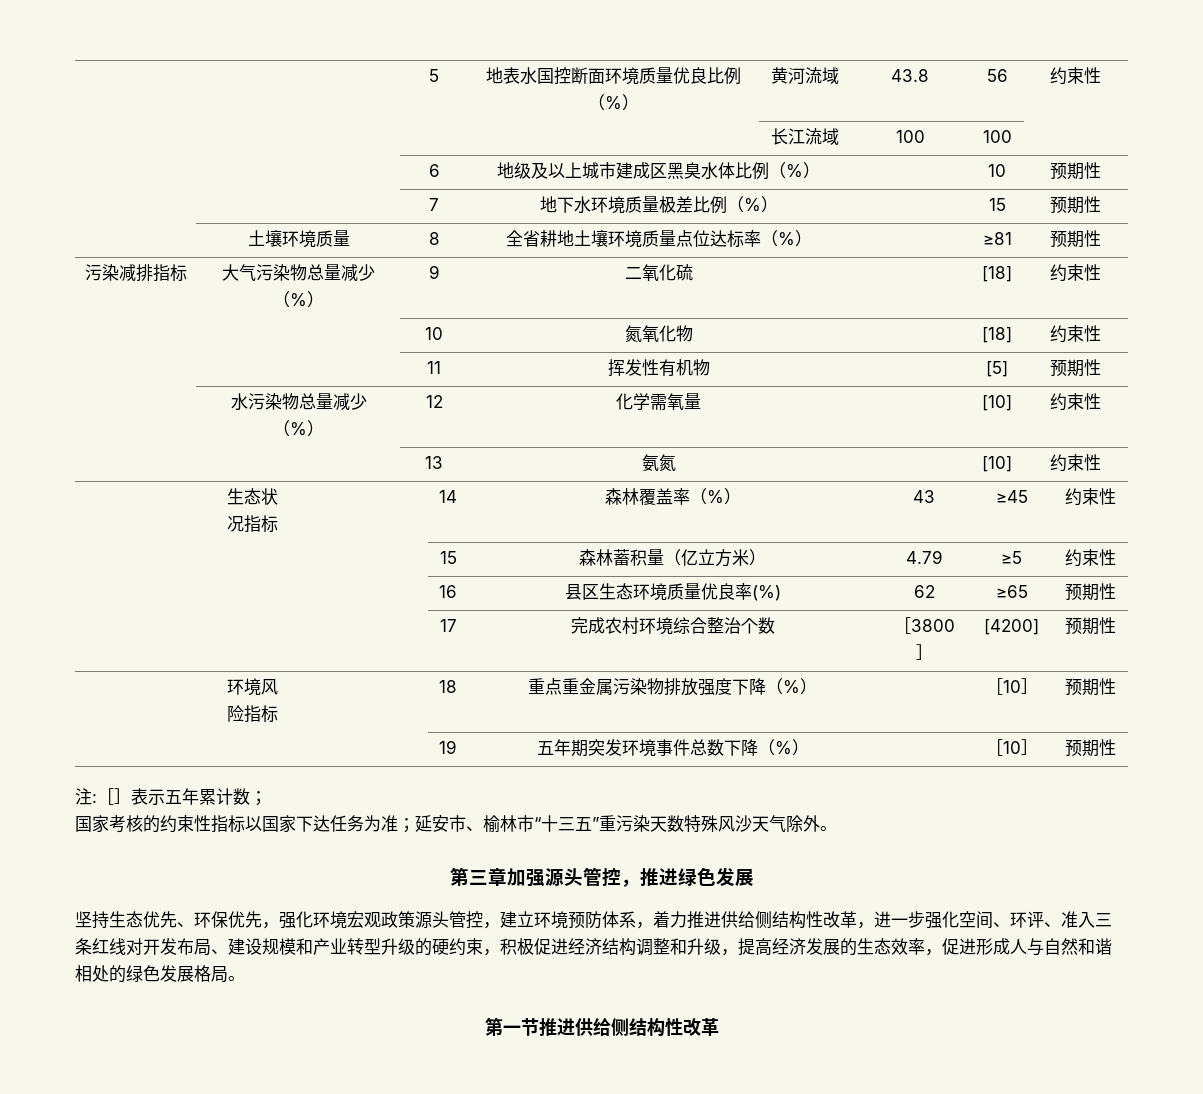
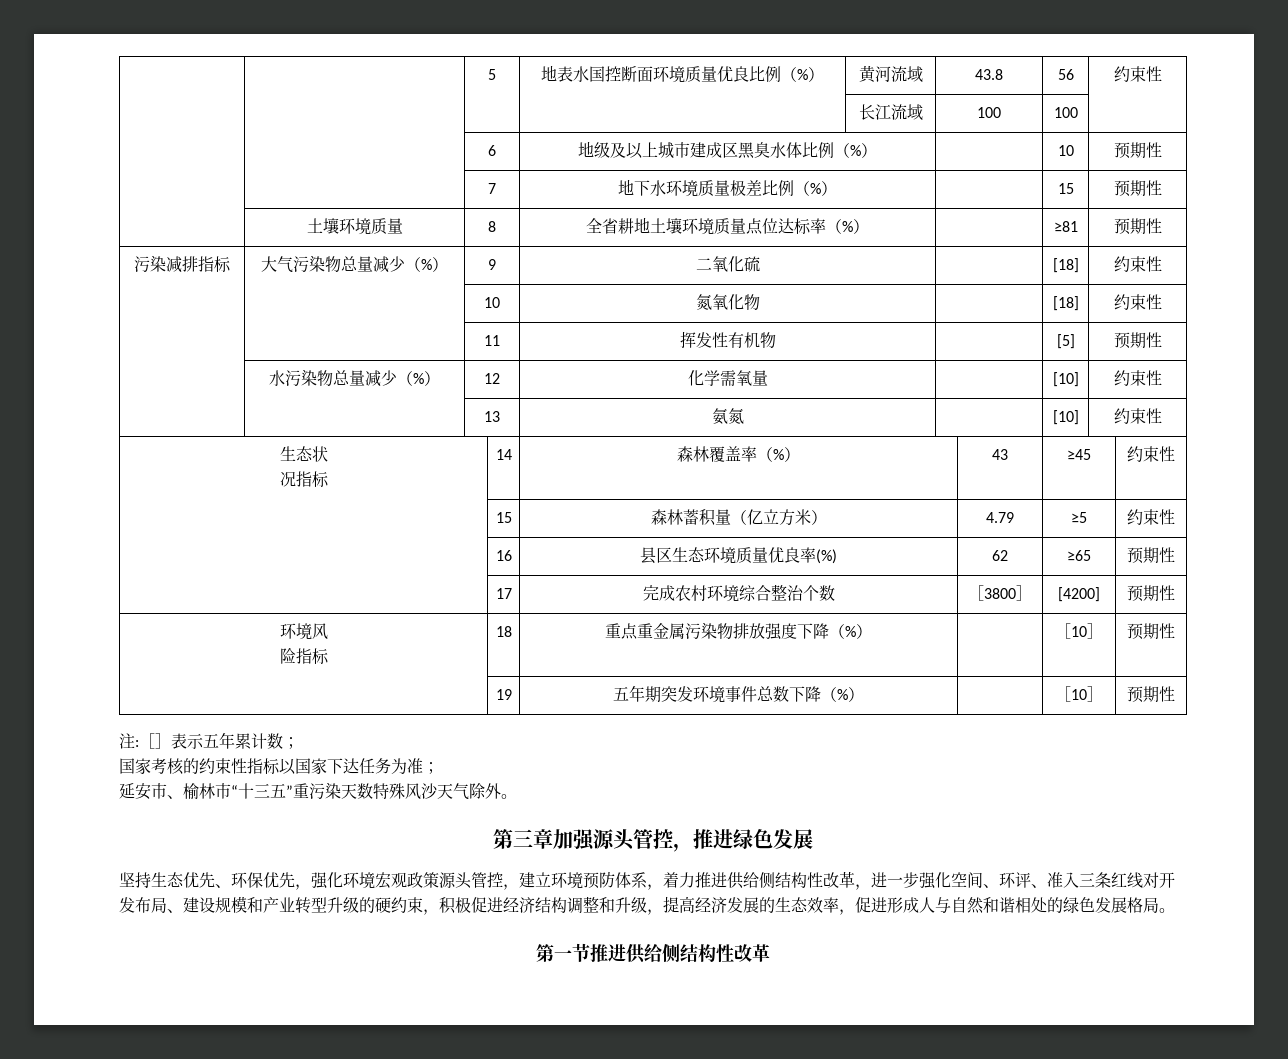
- 国家考核的约束性指标以国家下达任务为准；延安市、榆林市“十三五”重污染天数特殊风沙天气除外。
+ 国家考核的约束性指标以国家下达任务为准；
+ 延安市、榆林市“十三五”重污染天数特殊风沙天气除外。

